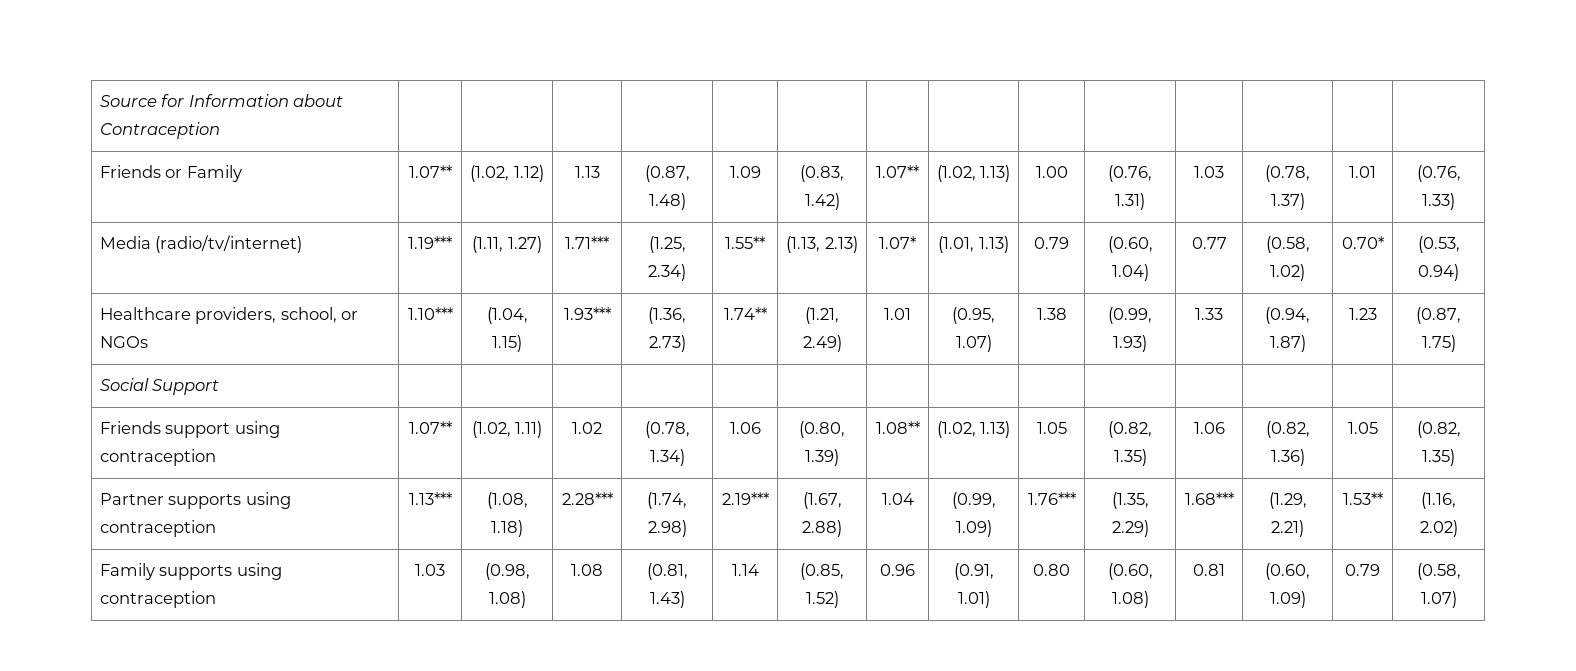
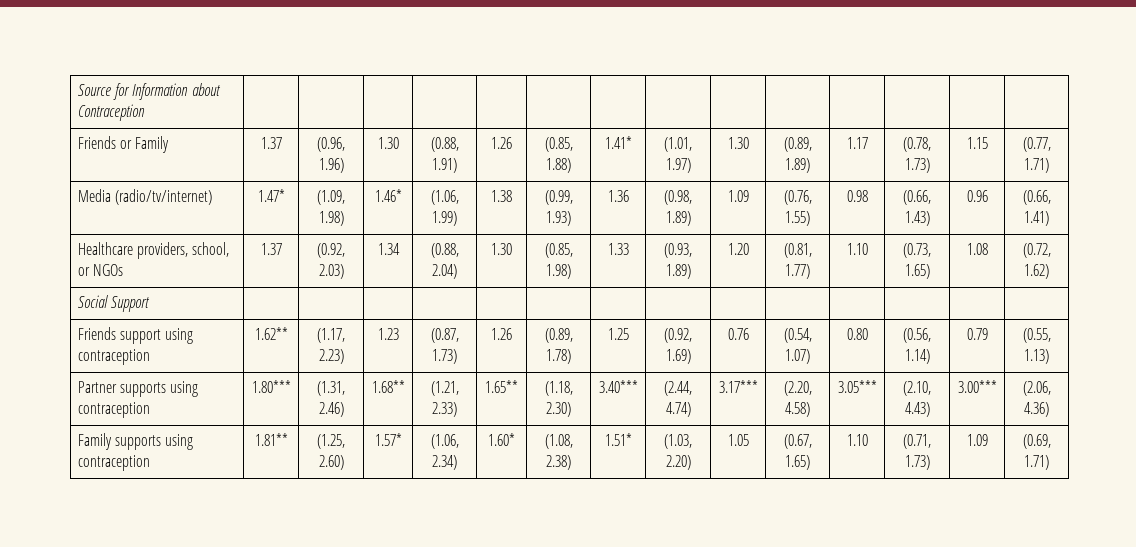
- Friends or Family | 1.07** | (1.02, 1.12) | 1.13 | (0.87, 1.48) | 1.09 | (0.83, 1.42) | 1.07** | (1.02, 1.13) | 1.00 | (0.76, 1.31) | 1.03 | (0.78, 1.37) | 1.01 | (0.76, 1.33)
- Media (radio/tv/internet) | 1.19*** | (1.11, 1.27) | 1.71*** | (1.25, 2.34) | 1.55** | (1.13, 2.13) | 1.07* | (1.01, 1.13) | 0.79 | (0.60, 1.04) | 0.77 | (0.58, 1.02) | 0.70* | (0.53, 0.94)
+ Friends or Family | 1.37 | (0.96, 1.96) | 1.30 | (0.88, 1.91) | 1.26 | (0.85, 1.88) | 1.41* | (1.01, 1.97) | 1.30 | (0.89, 1.89) | 1.17 | (0.78, 1.73) | 1.15 | (0.77, 1.71)
+ Media (radio/tv/internet) | 1.47* | (1.09, 1.98) | 1.46* | (1.06, 1.99) | 1.38 | (0.99, 1.93) | 1.36 | (0.98, 1.89) | 1.09 | (0.76, 1.55) | 0.98 | (0.66, 1.43) | 0.96 | (0.66, 1.41)
- Healthcare providers, school, or NGOs | 1.10*** | (1.04, 1.15) | 1.93*** | (1.36, 2.73) | 1.74** | (1.21, 2.49) | 1.01 | (0.95, 1.07) | 1.38 | (0.99, 1.93) | 1.33 | (0.94, 1.87) | 1.23 | (0.87, 1.75)
+ Healthcare providers, school, or NGOs | 1.37 | (0.92, 2.03) | 1.34 | (0.88, 2.04) | 1.30 | (0.85, 1.98) | 1.33 | (0.93, 1.89) | 1.20 | (0.81, 1.77) | 1.10 | (0.73, 1.65) | 1.08 | (0.72, 1.62)
- Friends support using contraception | 1.07** | (1.02, 1.11) | 1.02 | (0.78, 1.34) | 1.06 | (0.80, 1.39) | 1.08** | (1.02, 1.13) | 1.05 | (0.82, 1.35) | 1.06 | (0.82, 1.36) | 1.05 | (0.82, 1.35)
- Partner supports using contraception | 1.13*** | (1.08, 1.18) | 2.28*** | (1.74, 2.98) | 2.19*** | (1.67, 2.88) | 1.04 | (0.99, 1.09) | 1.76*** | (1.35, 2.29) | 1.68*** | (1.29, 2.21) | 1.53** | (1.16, 2.02)
- Family supports using contraception | 1.03 | (0.98, 1.08) | 1.08 | (0.81, 1.43) | 1.14 | (0.85, 1.52) | 0.96 | (0.91, 1.01) | 0.80 | (0.60, 1.08) | 0.81 | (0.60, 1.09) | 0.79 | (0.58, 1.07)
+ Friends support using contraception | 1.62** | (1.17, 2.23) | 1.23 | (0.87, 1.73) | 1.26 | (0.89, 1.78) | 1.25 | (0.92, 1.69) | 0.76 | (0.54, 1.07) | 0.80 | (0.56, 1.14) | 0.79 | (0.55, 1.13)
+ Partner supports using contraception | 1.80*** | (1.31, 2.46) | 1.68** | (1.21, 2.33) | 1.65** | (1.18, 2.30) | 3.40*** | (2.44, 4.74) | 3.17*** | (2.20, 4.58) | 3.05*** | (2.10, 4.43) | 3.00*** | (2.06, 4.36)
+ Family supports using contraception | 1.81** | (1.25, 2.60) | 1.57* | (1.06, 2.34) | 1.60* | (1.08, 2.38) | 1.51* | (1.03, 2.20) | 1.05 | (0.67, 1.65) | 1.10 | (0.71, 1.73) | 1.09 | (0.69, 1.71)

